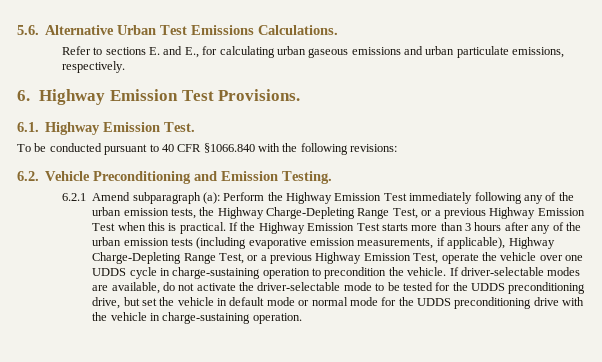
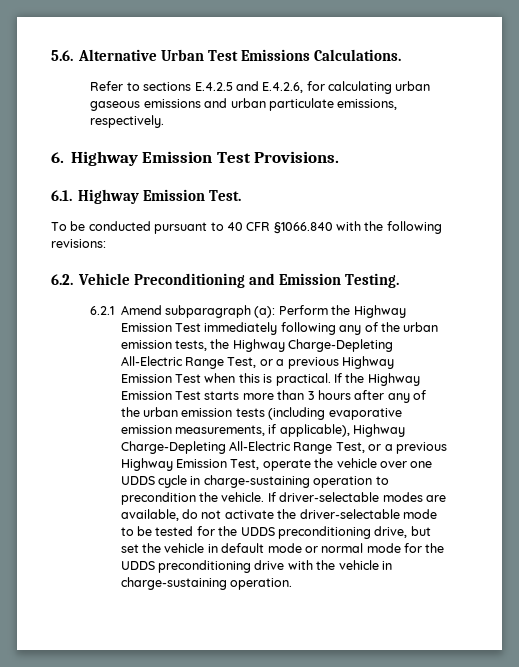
- Refer to sections E. and E., for calculating urban gaseous emissions and urban particulate emissions, respectively.
+ Refer to sections E.4.2.5 and E.4.2.6, for calculating urban gaseous emissions and urban particulate emissions, respectively.
- 6.2.1 Amend subparagraph (a): Perform the Highway Emission Test immediately following any of the urban emission tests, the Highway Charge-Depleting Range Test, or a previous Highway Emission Test when this is practical.
+ 6.2.1 Amend subparagraph (a): Perform the Highway Emission Test immediately following any of the urban emission tests, the Highway Charge-Depleting All-Electric Range Test, or a previous Highway Emission Test when this is practical.
- If the Highway Emission Test starts more than 3 hours after any of the urban emission tests (including evaporative emission measurements, if applicable), Highway Charge-Depleting Range Test, or a previous Highway Emission Test, operate the vehicle over one UDDS cycle in charge-sustaining operation to precondition the vehicle.
+ If the Highway Emission Test starts more than 3 hours after any of the urban emission tests (including evaporative emission measurements, if applicable), Highway Charge-Depleting All-Electric Range Test, or a previous Highway Emission Test, operate the vehicle over one UDDS cycle in charge-sustaining operation to precondition the vehicle.

